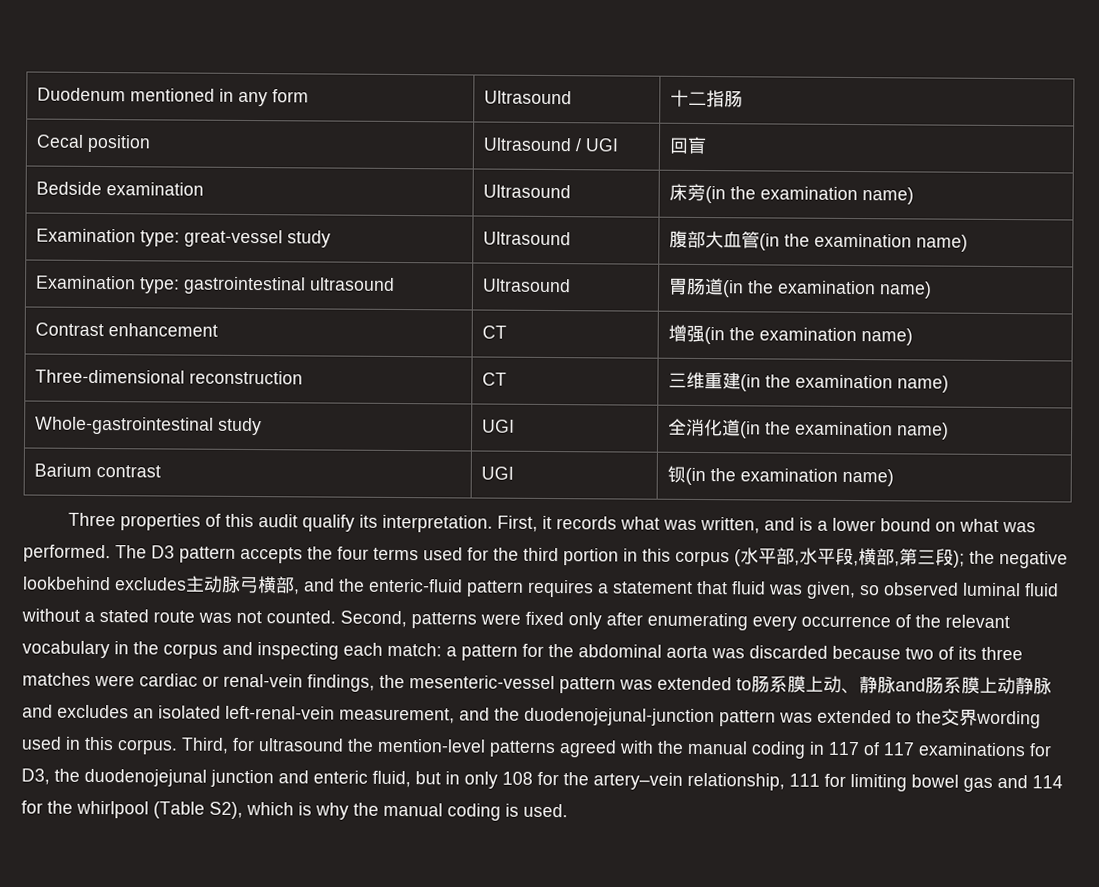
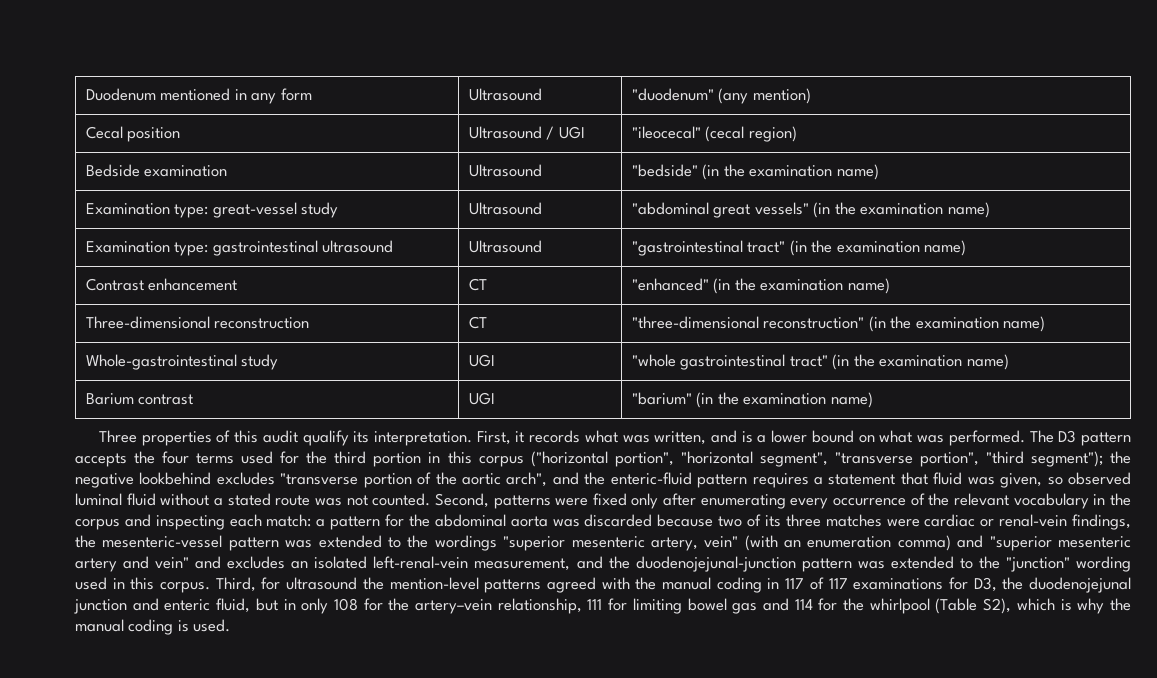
- Duodenum mentioned in any form | Ultrasound | 十二指肠
+ Duodenum mentioned in any form | Ultrasound | "duodenum" (any mention)
- Cecal position | Ultrasound / UGI | 回盲
+ Cecal position | Ultrasound / UGI | "ileocecal" (cecal region)
- Bedside examination | Ultrasound | 床旁(in the examination name)
+ Bedside examination | Ultrasound | "bedside" (in the examination name)
- Examination type: great-vessel study | Ultrasound | 腹部大血管(in the examination name)
+ Examination type: great-vessel study | Ultrasound | "abdominal great vessels" (in the examination name)
- Examination type: gastrointestinal ultrasound | Ultrasound | 胃肠道(in the examination name)
+ Examination type: gastrointestinal ultrasound | Ultrasound | "gastrointestinal tract" (in the examination name)
- Contrast enhancement | CT | 增强(in the examination name)
+ Contrast enhancement | CT | "enhanced" (in the examination name)
- Three-dimensional reconstruction | CT | 三维重建(in the examination name)
+ Three-dimensional reconstruction | CT | "three-dimensional reconstruction" (in the examination name)
- Whole-gastrointestinal study | UGI | 全消化道(in the examination name)
+ Whole-gastrointestinal study | UGI | "whole gastrointestinal tract" (in the examination name)
- Barium contrast | UGI | 钡(in the examination name)
+ Barium contrast | UGI | "barium" (in the examination name)
- The D3 pattern accepts the four terms used for the third portion in this corpus (水平部,水平段,横部,第三段); the negative lookbehind excludes主动脉弓横部, and the enteric-fluid pattern requires a statement that fluid was given, so observed luminal fluid without a stated route was not counted.
+ The D3 pattern accepts the four terms used for the third portion in this corpus ("horizontal portion", "horizontal segment", "transverse portion", "third segment"); the negative lookbehind excludes "transverse portion of the aortic arch", and the enteric-fluid pattern requires a statement that fluid was given, so observed luminal fluid without a stated route was not counted.
- a pattern for the abdominal aorta was discarded because two of its three matches were cardiac or renal-vein findings, the mesenteric-vessel pattern was extended to肠系膜上动、静脉and肠系膜上动静脉and excludes an isolated left-renal-vein measurement, and the duodenojejunal-junction pattern was extended to the交界wording used in this corpus.
+ a pattern for the abdominal aorta was discarded because two of its three matches were cardiac or renal-vein findings, the mesenteric-vessel pattern was extended to the wordings "superior mesenteric artery, vein" (with an enumeration comma) and "superior mesenteric artery and vein" and excludes an isolated left-renal-vein measurement, and the duodenojejunal-junction pattern was extended to the "junction" wording used in this corpus.

